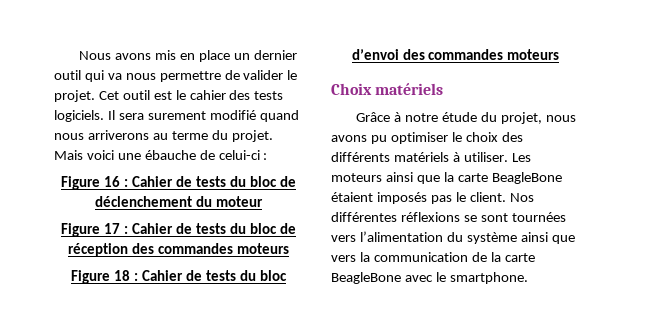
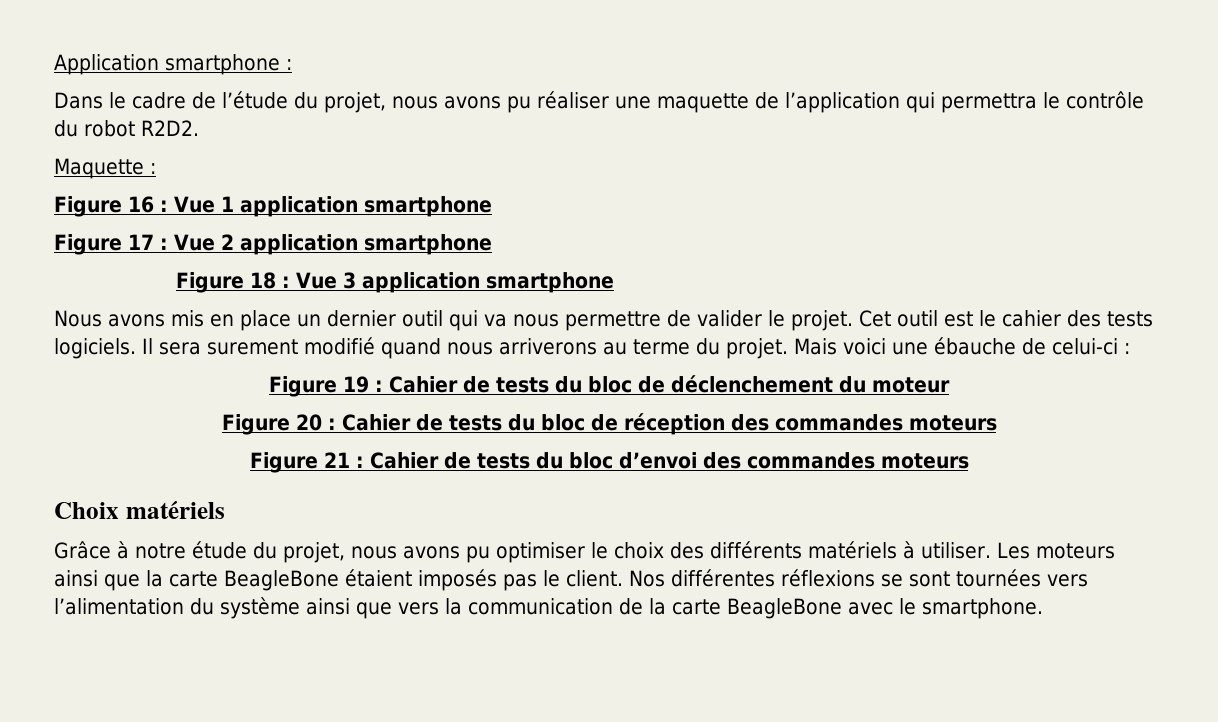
+ Application smartphone :
+ Dans le cadre de l’étude du projet, nous avons pu réaliser une maquette de l’application qui permettra le contrôle du robot R2D2.
+ Maquette :
+ Figure 16 : Vue 1 application smartphone
+ Figure 17 : Vue 2 application smartphone
+ Figure 18 : Vue 3 application smartphone
- Figure 16 : Cahier de tests du bloc de déclenchement du moteur
+ Figure 19 : Cahier de tests du bloc de déclenchement du moteur
- Figure 17 : Cahier de tests du bloc de réception des commandes moteurs
+ Figure 20 : Cahier de tests du bloc de réception des commandes moteurs
- Figure 18 : Cahier de tests du bloc d’envoi des commandes moteurs
+ Figure 21 : Cahier de tests du bloc d’envoi des commandes moteurs

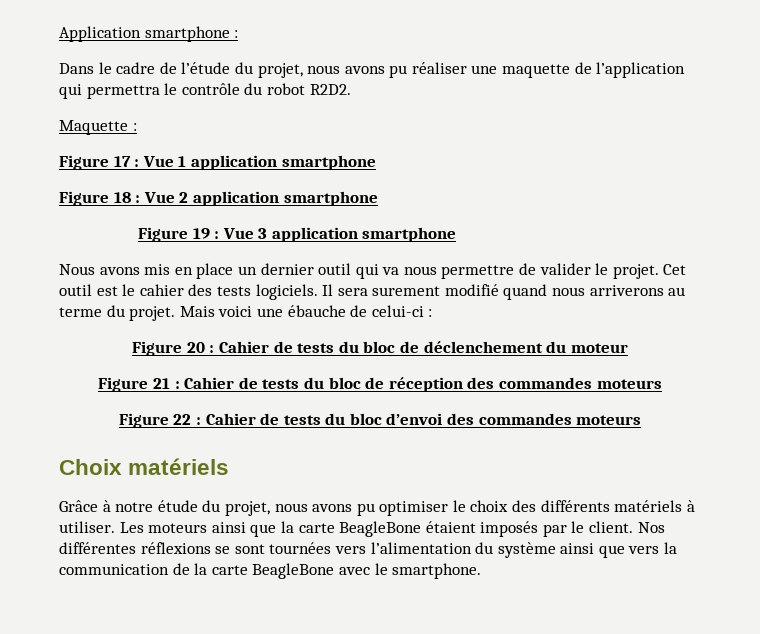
- Figure 16 : Vue 1 application smartphone
+ Figure 17 : Vue 1 application smartphone
- Figure 17 : Vue 2 application smartphone
+ Figure 18 : Vue 2 application smartphone
- Figure 18 : Vue 3 application smartphone
+ Figure 19 : Vue 3 application smartphone
- Figure 19 : Cahier de tests du bloc de déclenchement du moteur
+ Figure 20 : Cahier de tests du bloc de déclenchement du moteur
- Figure 20 : Cahier de tests du bloc de réception des commandes moteurs
+ Figure 21 : Cahier de tests du bloc de réception des commandes moteurs
- Figure 21 : Cahier de tests du bloc d’envoi des commandes moteurs
+ Figure 22 : Cahier de tests du bloc d’envoi des commandes moteurs
- Les moteurs ainsi que la carte BeagleBone étaient imposés pas le client.
+ Les moteurs ainsi que la carte BeagleBone étaient imposés par le client.

